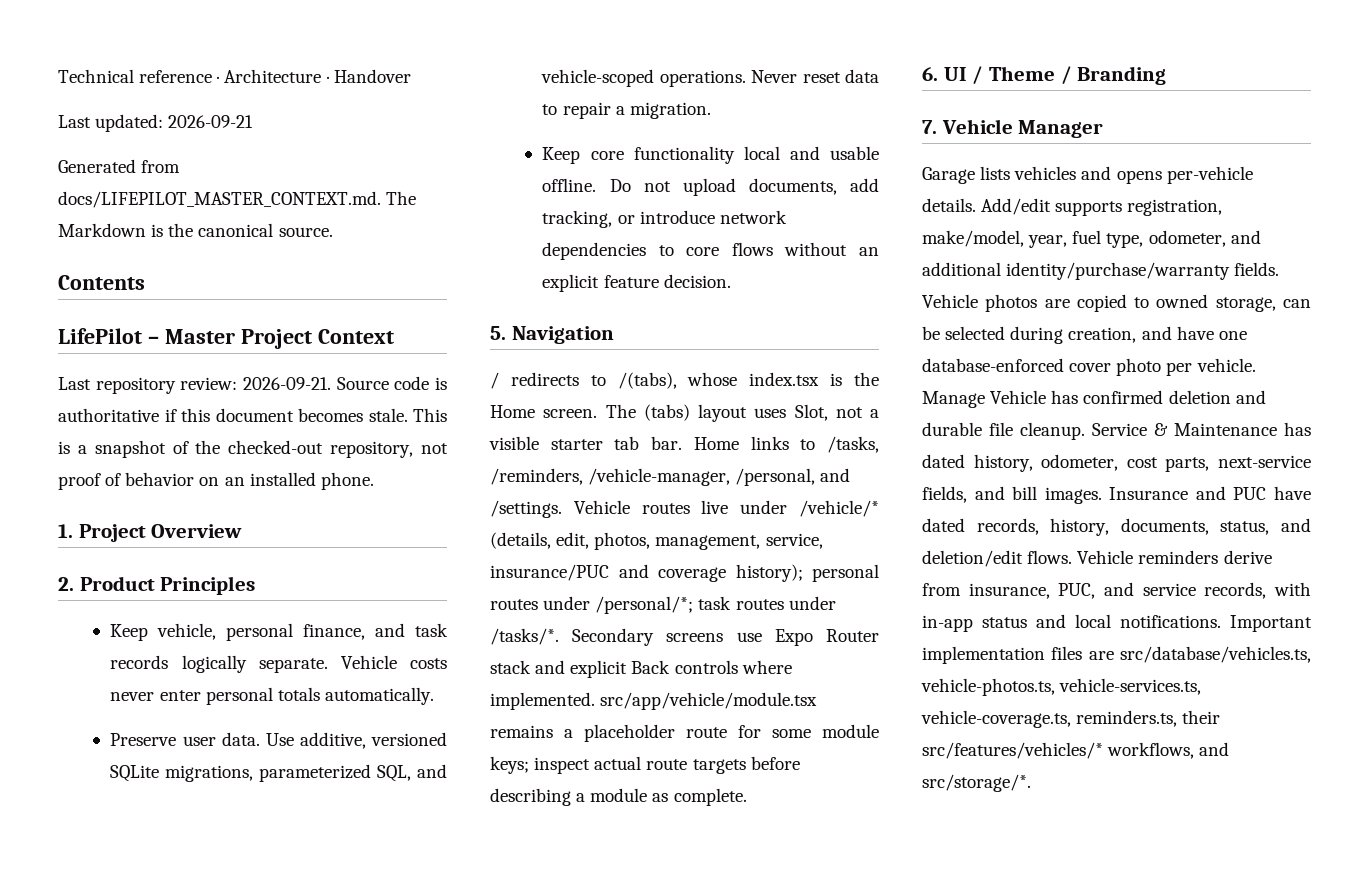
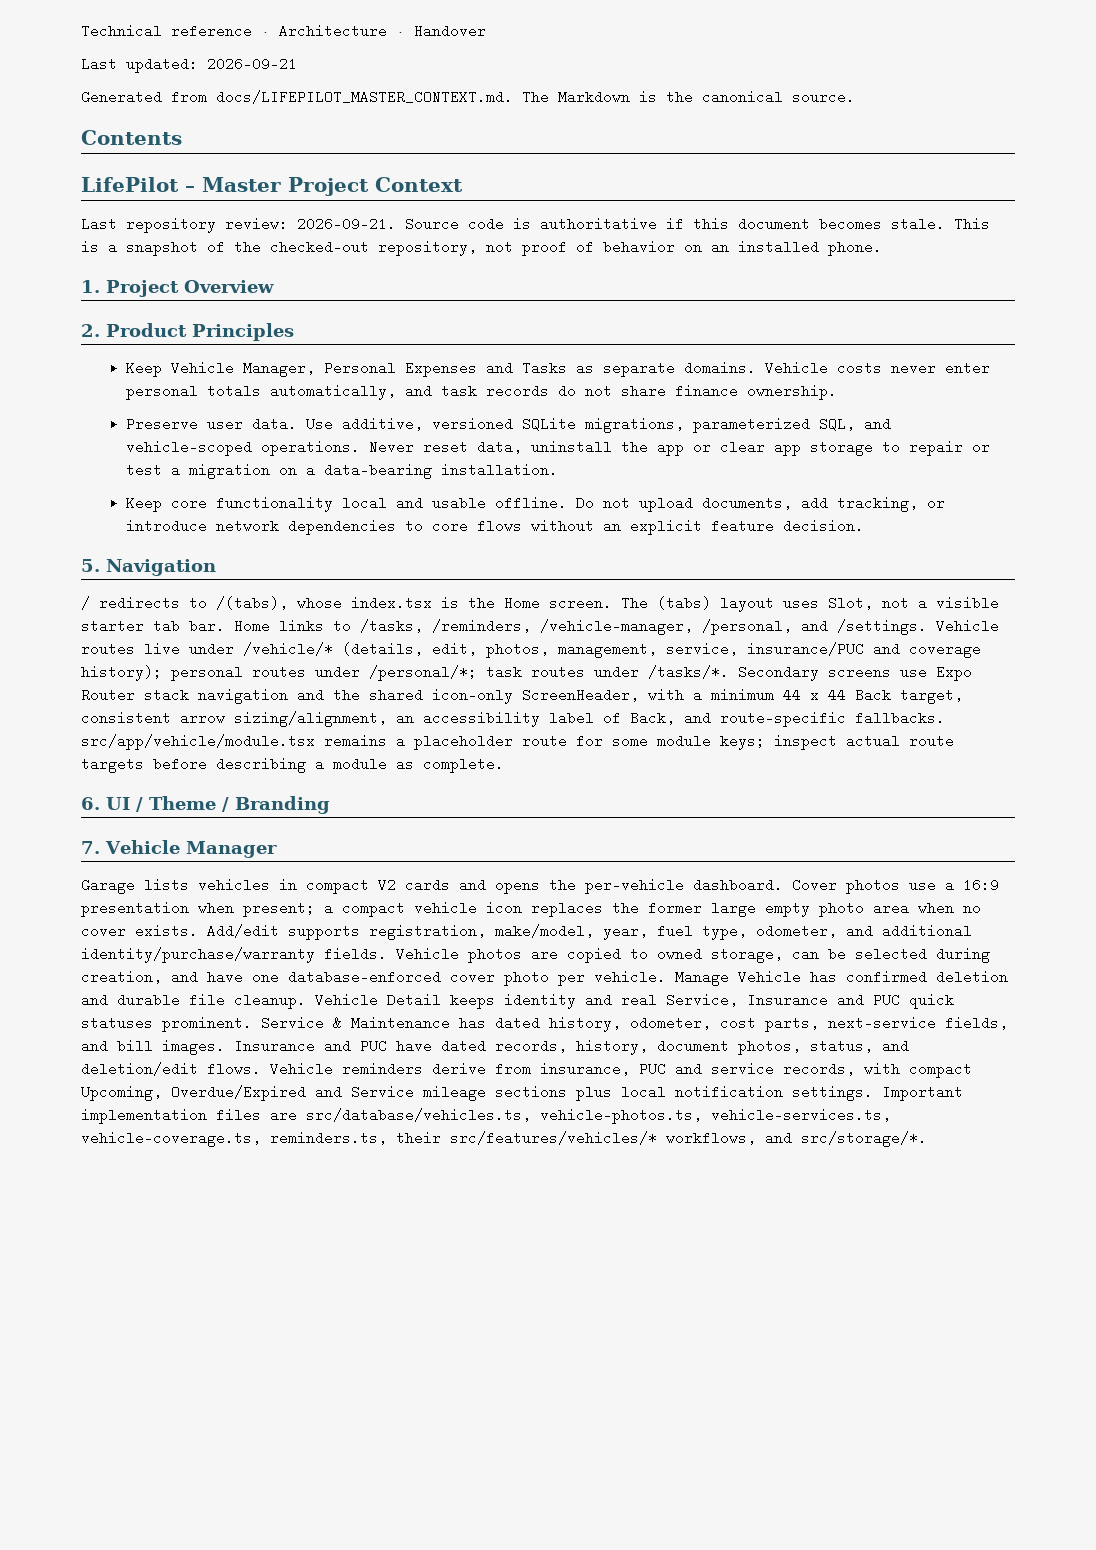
- Keep vehicle, personal finance, and task records logically separate.
+ Keep Vehicle Manager, Personal Expenses and Tasks as separate domains.
- Vehicle costs never enter personal totals automatically.
+ Vehicle costs never enter personal totals automatically, and task records do not share finance ownership.
- Never reset data to repair a migration.
+ Never reset data, uninstall the app or clear app storage to repair or test a migration on a data-bearing installation.
- Secondary screens use Expo Router stack and explicit Back controls where implemented. src/app/vehicle/module.tsx remains a placeholder route for some module keys; inspect actual route targets before describing a module as complete.
+ Secondary screens use Expo Router stack navigation and the shared icon-only ScreenHeader, with a minimum 44 x 44 Back target, consistent arrow sizing/alignment, an accessibility label of Back, and route-specific fallbacks. src/app/vehicle/module.tsx remains a placeholder route for some module keys; inspect actual route targets before describing a module as complete.
- Garage lists vehicles and opens per-vehicle details.
+ Garage lists vehicles in compact V2 cards and opens the per-vehicle dashboard. Cover photos use a 16:9 presentation when present; a compact vehicle icon replaces the former large empty photo area when no cover exists.
+ Vehicle Detail keeps identity and real Service, Insurance and PUC quick statuses prominent.
- Insurance and PUC have dated records, history, documents, status, and deletion/edit flows.
+ Insurance and PUC have dated records, history, document photos, status, and deletion/edit flows.
- Vehicle reminders derive from insurance, PUC, and service records, with in-app status and local notifications.
+ Vehicle reminders derive from insurance, PUC and service records, with compact Upcoming, Overdue/Expired and Service mileage sections plus local notification settings.

